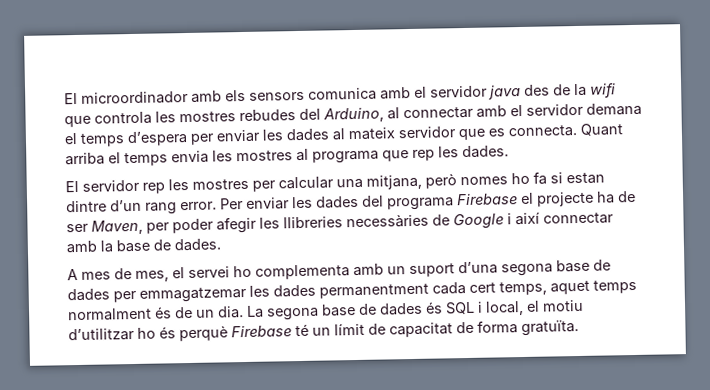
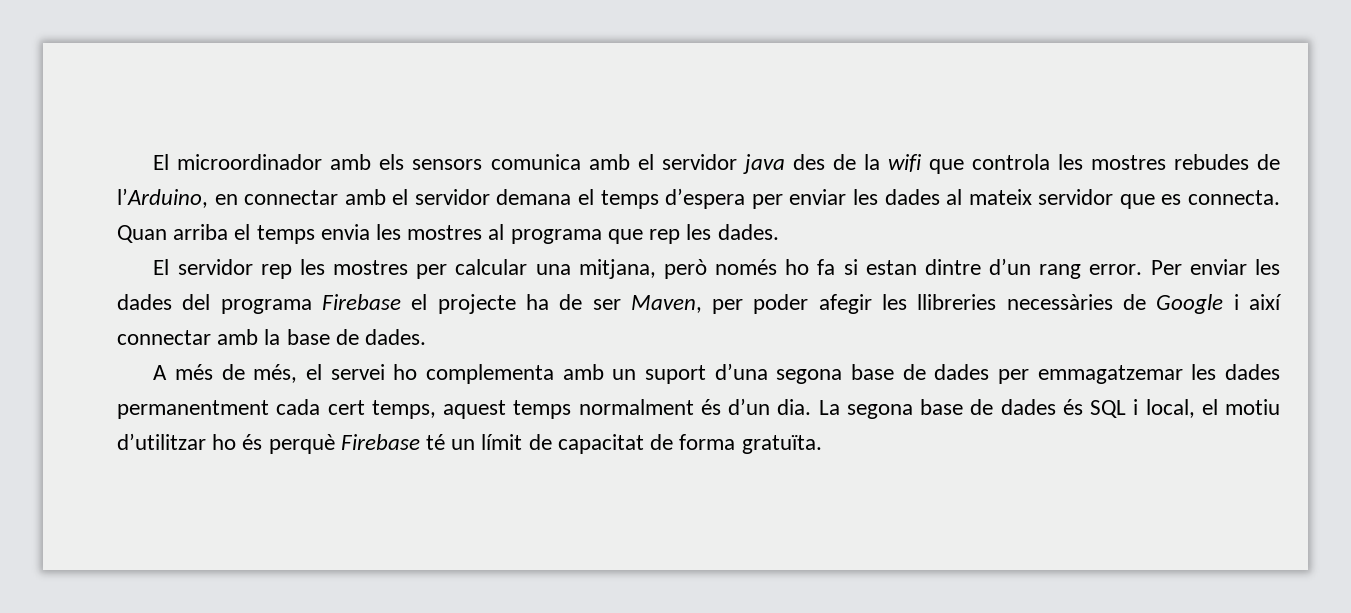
- El microordinador amb els sensors comunica amb el servidor java des de la wifi que controla les mostres rebudes del Arduino, al connectar amb el servidor demana el temps d’espera per enviar les dades al mateix servidor que es connecta.
+ El microordinador amb els sensors comunica amb el servidor java des de la wifi que controla les mostres rebudes de l’Arduino, en connectar amb el servidor demana el temps d’espera per enviar les dades al mateix servidor que es connecta.
- Quant arriba el temps envia les mostres al programa que rep les dades.
+ Quan arriba el temps envia les mostres al programa que rep les dades.
- El servidor rep les mostres per calcular una mitjana, però nomes ho fa si estan dintre d’un rang error.
+ El servidor rep les mostres per calcular una mitjana, però només ho fa si estan dintre d’un rang error.
- A mes de mes, el servei ho complementa amb un suport d’una segona base de dades per emmagatzemar les dades permanentment cada cert temps, aquet temps normalment és de un dia.
+ A més de més, el servei ho complementa amb un suport d’una segona base de dades per emmagatzemar les dades permanentment cada cert temps, aquest temps normalment és d’un dia.

